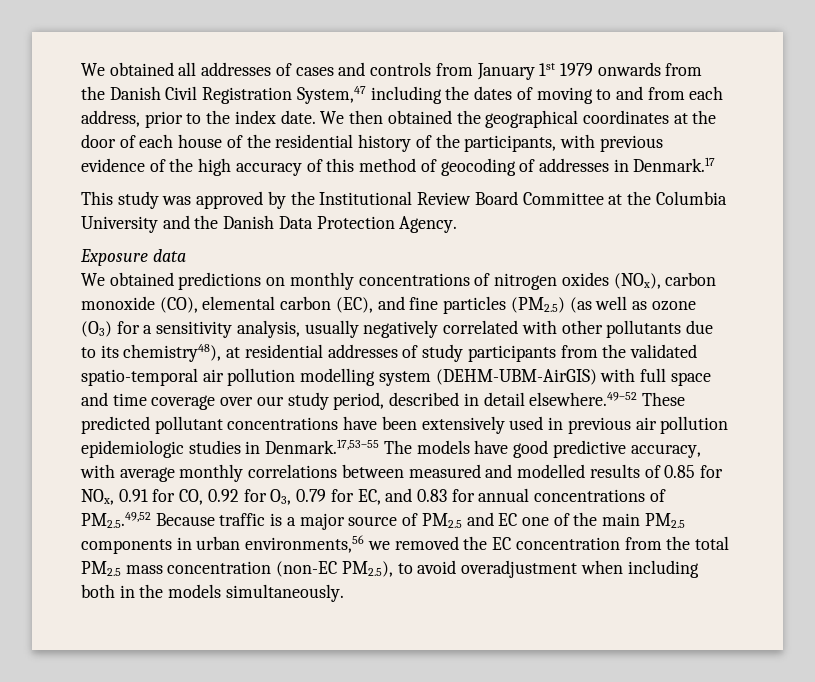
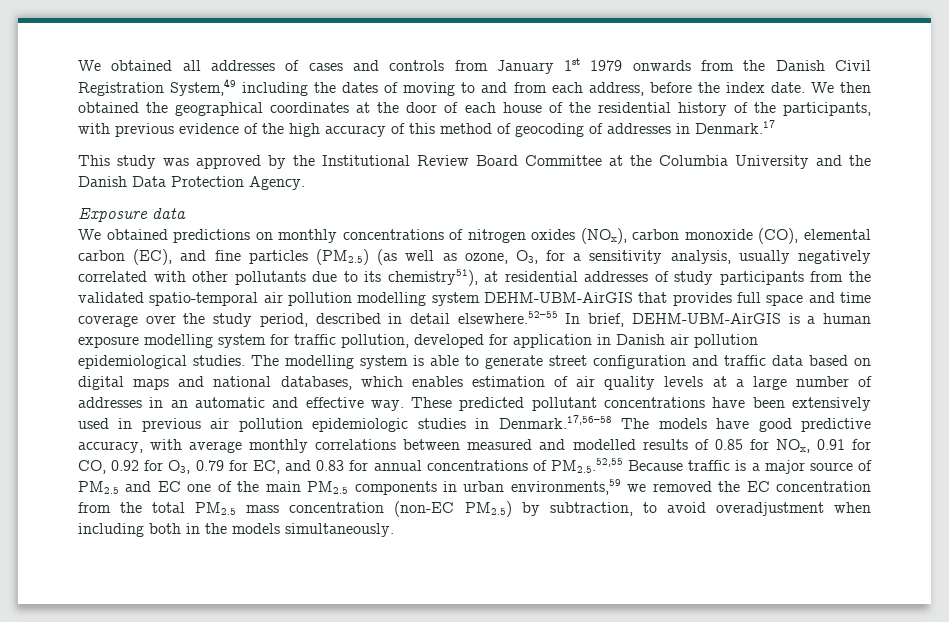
- We obtained all addresses of cases and controls from January 1st 1979 onwards from the Danish Civil Registration System,47 including the dates of moving to and from each address, prior to the index date.
+ We obtained all addresses of cases and controls from January 1st 1979 onwards from the Danish Civil Registration System,49 including the dates of moving to and from each address, before the index date.
- We obtained predictions on monthly concentrations of nitrogen oxides (NOx), carbon monoxide (CO), elemental carbon (EC), and fine particles (PM2.5) (as well as ozone (O3) for a sensitivity analysis, usually negatively correlated with other pollutants due to its chemistry48), at residential addresses of study participants from the validated spatio-temporal air pollution modelling system (DEHM-UBM-AirGIS) with full space and time coverage over our study period, described in detail elsewhere.49–52 These predicted pollutant concentrations have been extensively used in previous air pollution epidemiologic studies in Denmark.17,53–55 The models have good predictive accuracy, with average monthly correlations between measured and modelled results of 0.85 for NOx, 0.91 for CO, 0.92 for O3, 0.79 for EC, and 0.83 for annual concentrations of PM2.5.49,52 Because traffic is a major source of PM2.5 and EC one of the main PM2.5 components in urban environments,56 we removed the EC concentration from the total PM2.5 mass concentration (non-EC PM2.5), to avoid overadjustment when including both in the models simultaneously.
+ We obtained predictions on monthly concentrations of nitrogen oxides (NOx), carbon monoxide (CO), elemental carbon (EC), and fine particles (PM2.5) (as well as ozone, O3, for a sensitivity analysis, usually negatively correlated with other pollutants due to its chemistry51), at residential addresses of study participants from the validated spatio-temporal air pollution modelling system DEHM-UBM-AirGIS that provides full space and time coverage over the study period, described in detail elsewhere.52–55 In brief, DEHM-UBM-AirGIS is a human exposure modelling system for traffic pollution, developed for application in Danish air pollution epidemiological studies. The modelling system is able to generate street configuration and traffic data based on digital maps and national databases, which enables estimation of air quality levels at a large number of addresses in an automatic and effective way. These predicted pollutant concentrations have been extensively used in previous air pollution epidemiologic studies in Denmark.17,56–58 The models have good predictive accuracy, with average monthly correlations between measured and modelled results of 0.85 for NOx, 0.91 for CO, 0.92 for O3, 0.79 for EC, and 0.83 for annual concentrations of PM2.5.52,55 Because traffic is a major source of PM2.5 and EC one of the main PM2.5 components in urban environments,59 we removed the EC concentration from the total PM2.5 mass concentration (non-EC PM2.5) by subtraction, to avoid overadjustment when including both in the models simultaneously.

